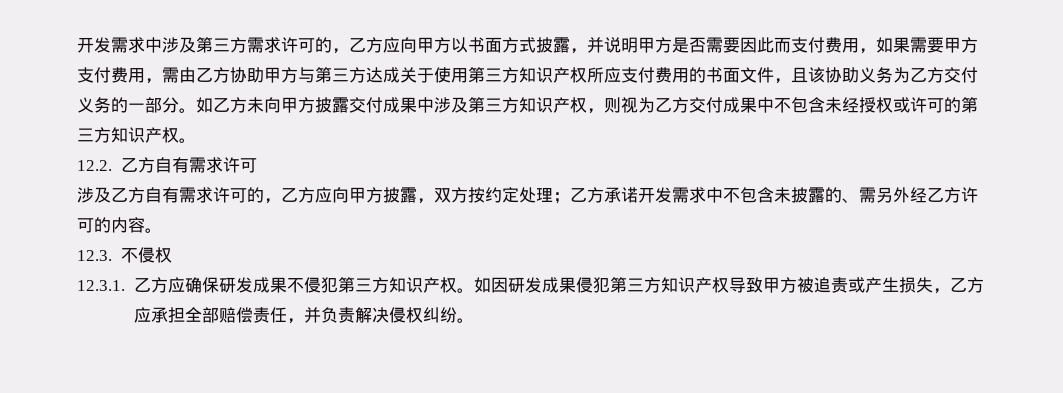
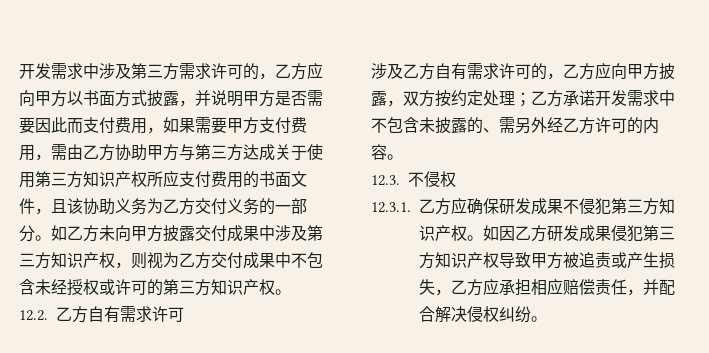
- 如因研发成果侵犯第三方知识产权导致甲方被追责或产生损失，乙方应承担全部赔偿责任，并负责解决侵权纠纷。
+ 如因乙方研发成果侵犯第三方知识产权导致甲方被追责或产生损失，乙方应承担相应赔偿责任，并配合解决侵权纠纷。

